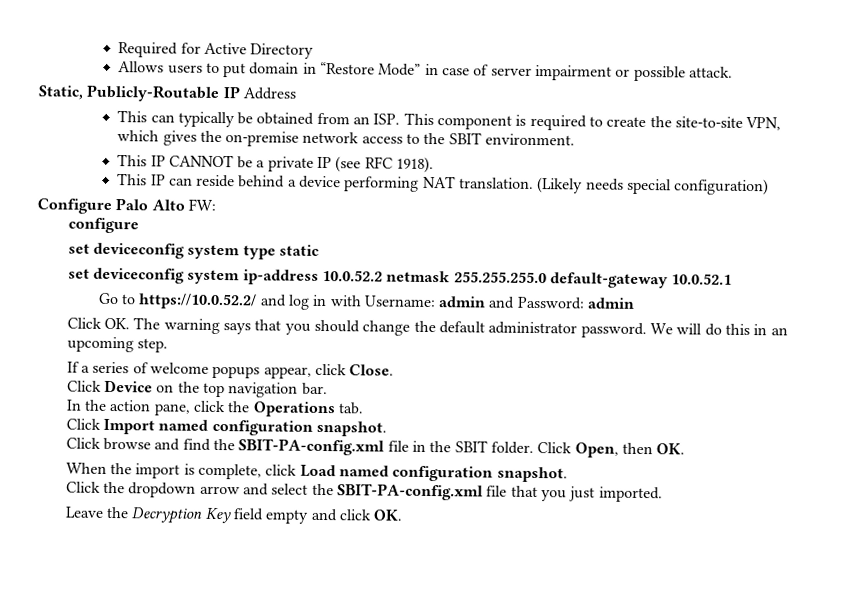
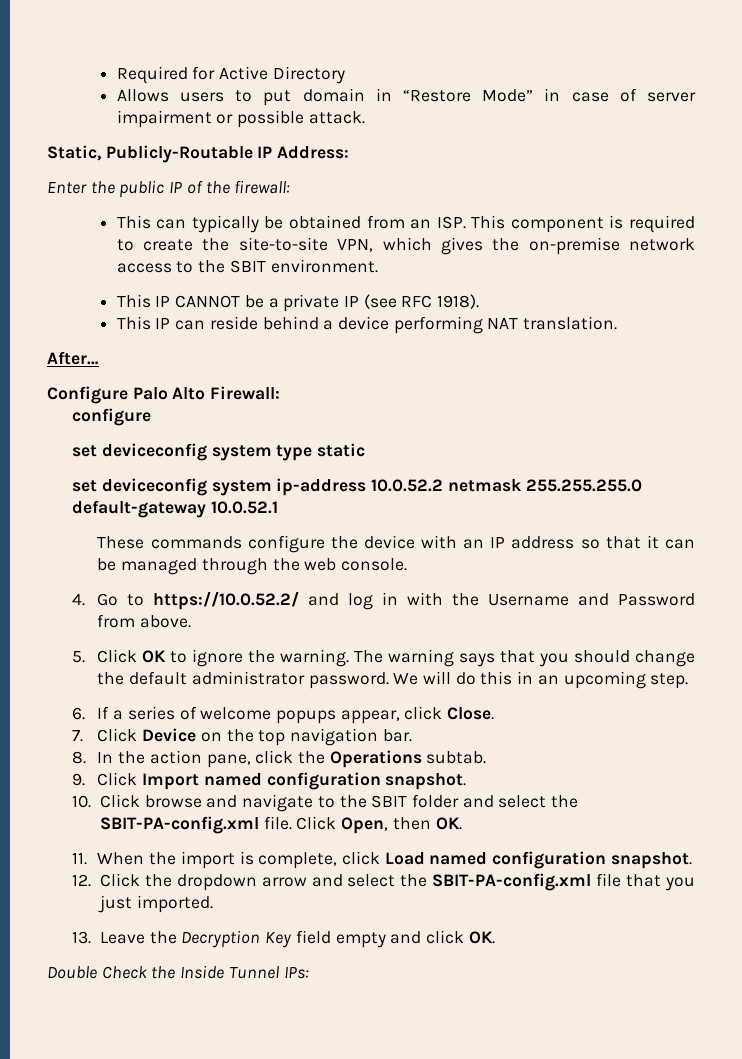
- Static, Publicly-Routable IP Address
+ Static, Publicly-Routable IP Address:
+ Enter the public IP of the firewall:
- This IP can reside behind a device performing NAT translation. (Likely needs special configuration)
+ This IP can reside behind a device performing NAT translation.
+ After…
- Configure Palo Alto FW:
+ Configure Palo Alto Firewall:
- Go to https://10.0.52.2/ and log in with Username: admin and Password: admin
- Click OK. The warning says that you should change the default administrator password.
+ These commands configure the device with an IP address so that it can be managed through the web console.
+ 4. Go to https://10.0.52.2/ and log in with the Username and Password from above.
+ 5. Click OK to ignore the warning. The warning says that you should change the default administrator password.
- If a series of welcome popups appear, click Close.
+ 6. If a series of welcome popups appear, click Close.
- Click Device on the top navigation bar.
+ 7. Click Device on the top navigation bar.
- In the action pane, click the Operations tab.
- Click Import named configuration snapshot.
+ 8. In the action pane, click the Operations subtab.
+ 9. Click Import named configuration snapshot.
- Click browse and find the SBIT-PA-config.xml file in the SBIT folder.
+ 10. Click browse and navigate to the SBIT folder and select the SBIT-PA-config.xml file.
- When the import is complete, click Load named configuration snapshot.
+ 11. When the import is complete, click Load named configuration snapshot.
- Click the dropdown arrow and select the SBIT-PA-config.xml file that you just imported.
+ 12. Click the dropdown arrow and select the SBIT-PA-config.xml file that you just imported.
- Leave the Decryption Key field empty and click OK.
+ 13. Leave the Decryption Key field empty and click OK.
+ Double Check the Inside Tunnel IPs:

